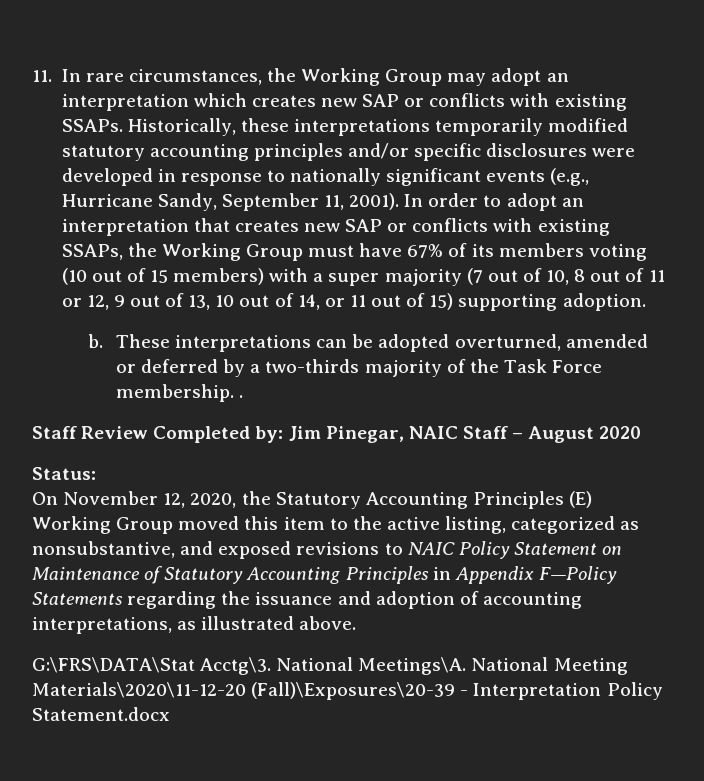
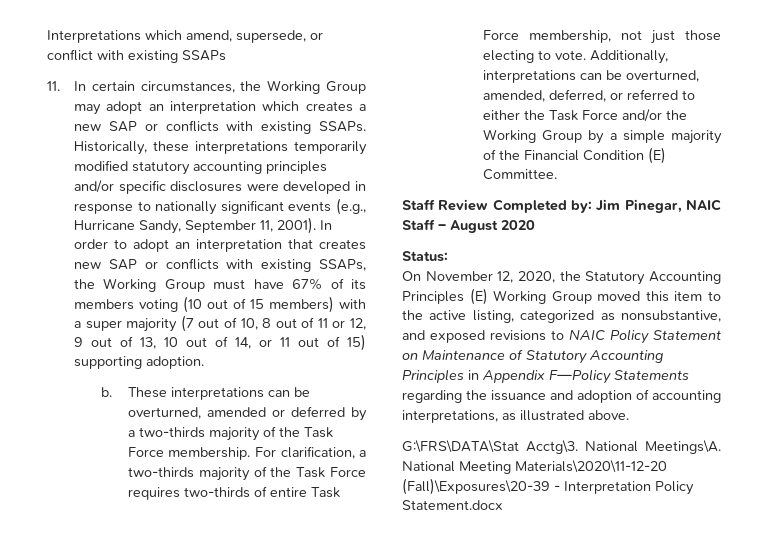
+ Interpretations which amend, supersede, or conflict with existing SSAPs
- 11. In rare circumstances, the Working Group may adopt an interpretation which creates new SAP or conflicts with existing SSAPs.
+ 11. In certain circumstances, the Working Group may adopt an interpretation which creates a new SAP or conflicts with existing SSAPs.
- These interpretations can be adopted overturned, amended or deferred by a two-thirds majority of the Task Force membership. .
+ These interpretations can be overturned, amended or deferred by a two-thirds majority of the Task Force membership. For clarification, a two-thirds majority of the Task Force requires two-thirds of entire Task Force membership, not just those electing to vote. Additionally, interpretations can be overturned, amended, deferred, or referred to either the Task Force and/or the Working Group by a simple majority of the Financial Condition (E) Committee.

